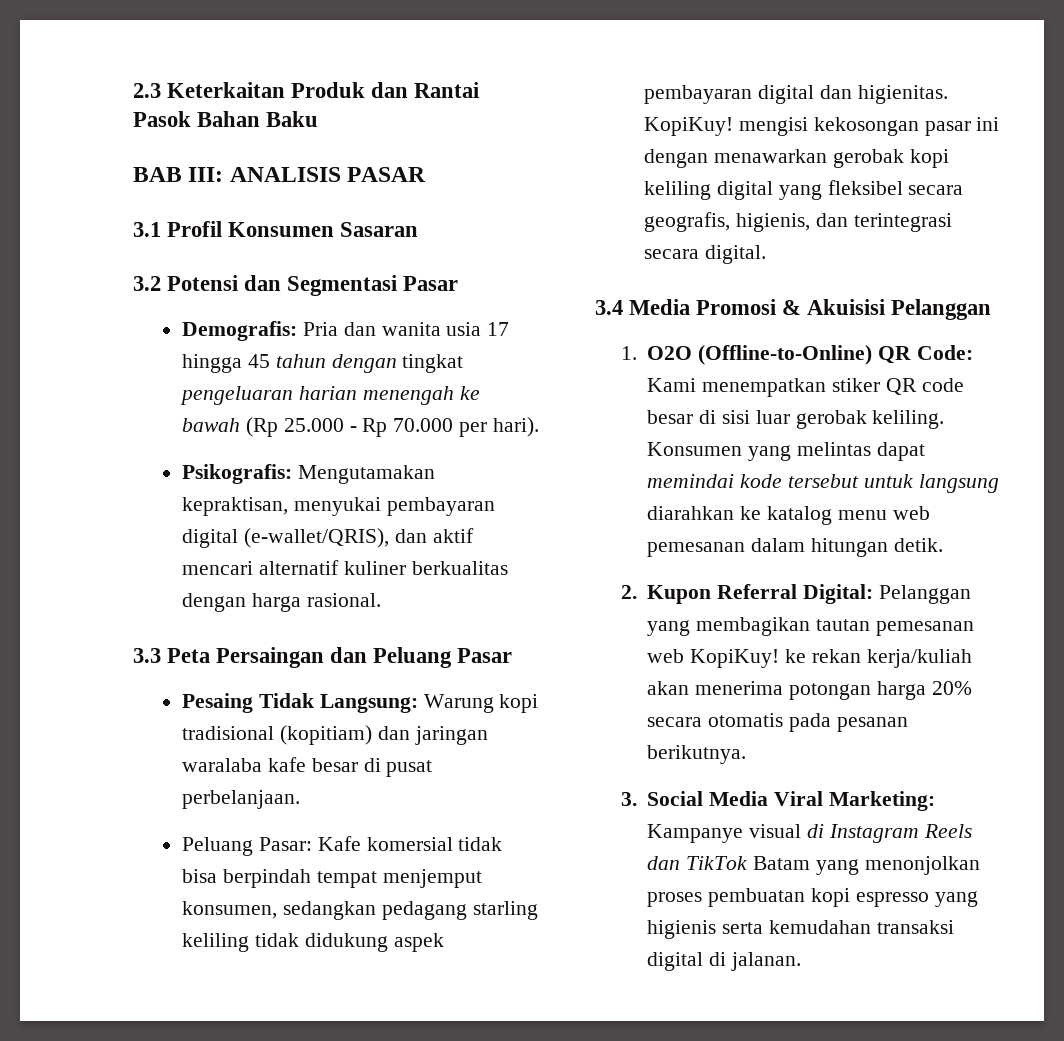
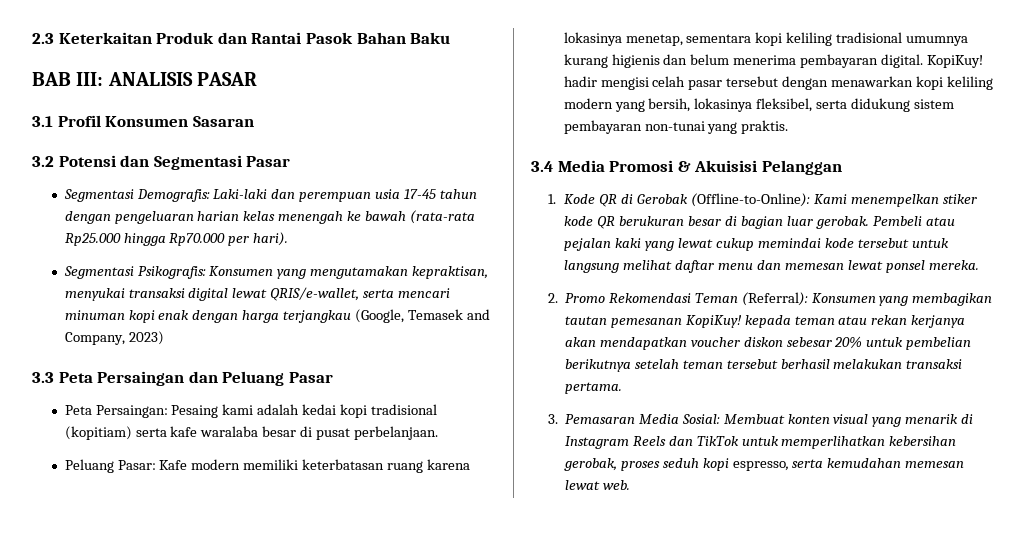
- Demografis: Pria dan wanita usia 17 hingga 45 tahun dengan tingkat pengeluaran harian menengah ke bawah (Rp 25.000 - Rp 70.000 per hari).
- Psikografis: Mengutamakan kepraktisan, menyukai pembayaran digital (e-wallet/QRIS), dan aktif mencari alternatif kuliner berkualitas dengan harga rasional.
+ Segmentasi Demografis: Laki-laki dan perempuan usia 17-45 tahun dengan pengeluaran harian kelas menengah ke bawah (rata-rata Rp25.000 hingga Rp70.000 per hari).
+ Segmentasi Psikografis: Konsumen yang mengutamakan kepraktisan, menyukai transaksi digital lewat QRIS/e-wallet, serta mencari minuman kopi enak dengan harga terjangkau (Google, Temasek and Company, 2023)
- Pesaing Tidak Langsung: Warung kopi tradisional (kopitiam) dan jaringan waralaba kafe besar di pusat perbelanjaan.
+ Peta Persaingan: Pesaing kami adalah kedai kopi tradisional (kopitiam) serta kafe waralaba besar di pusat perbelanjaan.
- Peluang Pasar: Kafe komersial tidak bisa berpindah tempat menjemput konsumen, sedangkan pedagang starling keliling tidak didukung aspek pembayaran digital dan higienitas. KopiKuy! mengisi kekosongan pasar ini dengan menawarkan gerobak kopi keliling digital yang fleksibel secara geografis, higienis, dan terintegrasi secara digital.
+ Peluang Pasar: Kafe modern memiliki keterbatasan ruang karena lokasinya menetap, sementara kopi keliling tradisional umumnya kurang higienis dan belum menerima pembayaran digital. KopiKuy! hadir mengisi celah pasar tersebut dengan menawarkan kopi keliling modern yang bersih, lokasinya fleksibel, serta didukung sistem pembayaran non-tunai yang praktis.
- 1. O2O (Offline-to-Online) QR Code: Kami menempatkan stiker QR code besar di sisi luar gerobak keliling. Konsumen yang melintas dapat memindai kode tersebut untuk langsung diarahkan ke katalog menu web pemesanan dalam hitungan detik.
- 2. Kupon Referral Digital: Pelanggan yang membagikan tautan pemesanan web KopiKuy! ke rekan kerja/kuliah akan menerima potongan harga 20% secara otomatis pada pesanan berikutnya.
- 3. Social Media Viral Marketing: Kampanye visual di Instagram Reels dan TikTok Batam yang menonjolkan proses pembuatan kopi espresso yang higienis serta kemudahan transaksi digital di jalanan.
+ 1. Kode QR di Gerobak (Offline-to-Online): Kami menempelkan stiker kode QR berukuran besar di bagian luar gerobak. Pembeli atau pejalan kaki yang lewat cukup memindai kode tersebut untuk langsung melihat daftar menu dan memesan lewat ponsel mereka.
+ 2. Promo Rekomendasi Teman (Referral): Konsumen yang membagikan tautan pemesanan KopiKuy! kepada teman atau rekan kerjanya akan mendapatkan voucher diskon sebesar 20% untuk pembelian berikutnya setelah teman tersebut berhasil melakukan transaksi pertama.
+ 3. Pemasaran Media Sosial: Membuat konten visual yang menarik di Instagram Reels dan TikTok untuk memperlihatkan kebersihan gerobak, proses seduh kopi espresso, serta kemudahan memesan lewat web.

